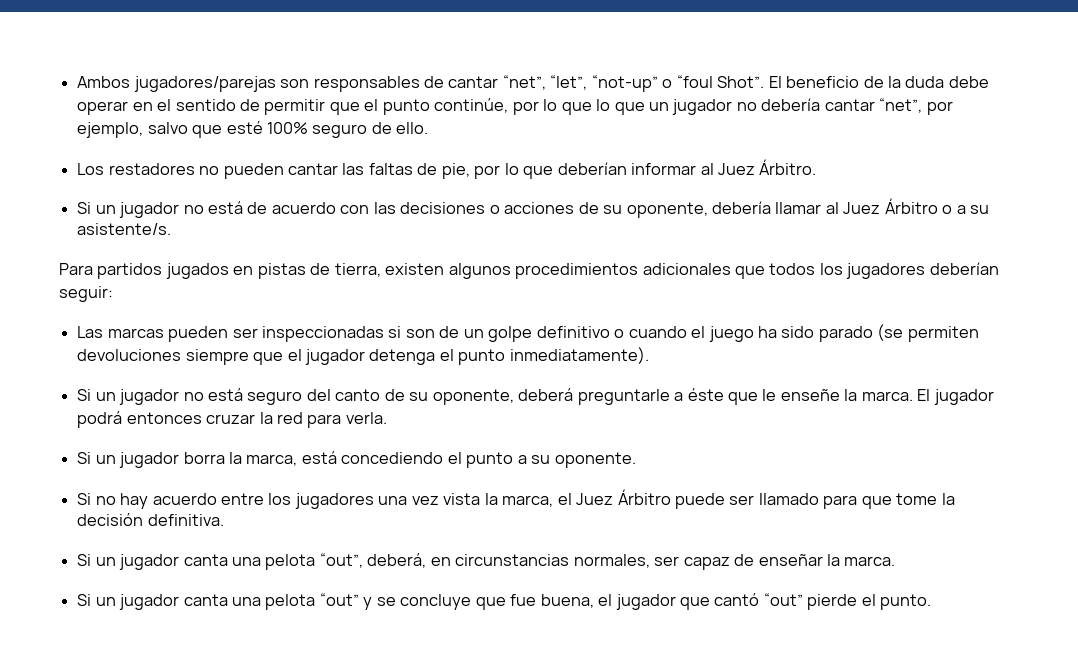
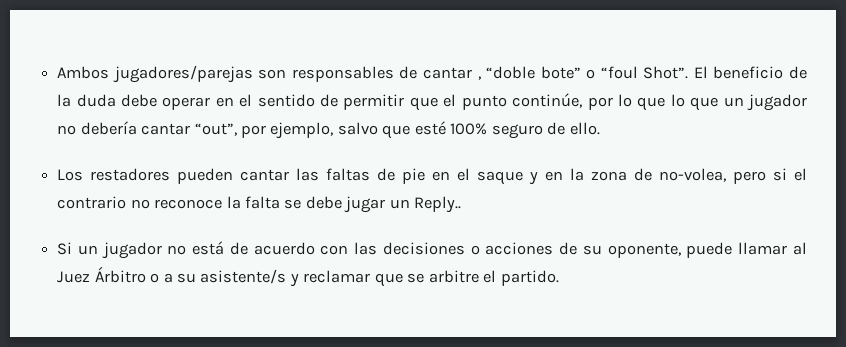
- Ambos jugadores/parejas son responsables de cantar “net”, “let”, “not-up” o “foul Shot”.
+ Ambos jugadores/parejas son responsables de cantar , “doble bote” o “foul Shot”.
- El beneficio de la duda debe operar en el sentido de permitir que el punto continúe, por lo que lo que un jugador no debería cantar “net”, por ejemplo, salvo que esté 100% seguro de ello.
+ El beneficio de la duda debe operar en el sentido de permitir que el punto continúe, por lo que lo que un jugador no debería cantar “out”, por ejemplo, salvo que esté 100% seguro de ello.
- Los restadores no pueden cantar las faltas de pie, por lo que deberían informar al Juez Árbitro.
+ Los restadores pueden cantar las faltas de pie en el saque y en la zona de no-volea, pero si el contrario no reconoce la falta se debe jugar un Reply..
- Si un jugador no está de acuerdo con las decisiones o acciones de su oponente, debería llamar al Juez Árbitro o a su asistente/s.
- Para partidos jugados en pistas de tierra, existen algunos procedimientos adicionales que todos los jugadores deberían seguir:
- Las marcas pueden ser inspeccionadas si son de un golpe definitivo o cuando el juego ha sido parado (se permiten devoluciones siempre que el jugador detenga el punto inmediatamente).
- Si un jugador no está seguro del canto de su oponente, deberá preguntarle a éste que le enseñe la marca. El jugador podrá entonces cruzar la red para verla.
- Si un jugador borra la marca, está concediendo el punto a su oponente.
- Si no hay acuerdo entre los jugadores una vez vista la marca, el Juez Árbitro puede ser llamado para que tome la decisión definitiva.
- Si un jugador canta una pelota “out”, deberá, en circunstancias normales, ser capaz de enseñar la marca.
- Si un jugador canta una pelota “out” y se concluye que fue buena, el jugador que cantó “out” pierde el punto.
+ Si un jugador no está de acuerdo con las decisiones o acciones de su oponente, puede llamar al Juez Árbitro o a su asistente/s y reclamar que se arbitre el partido.

